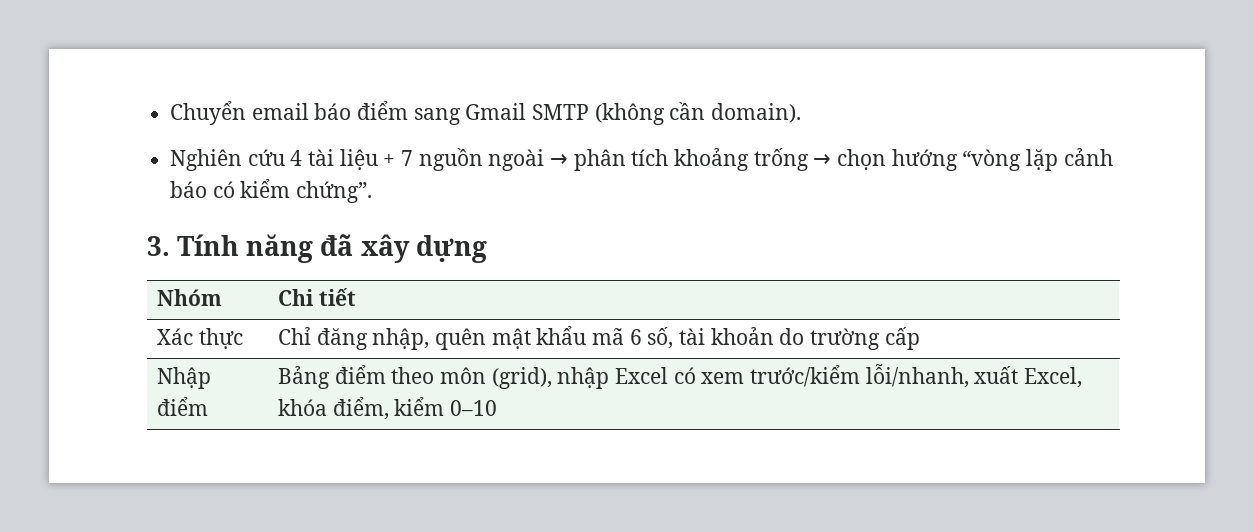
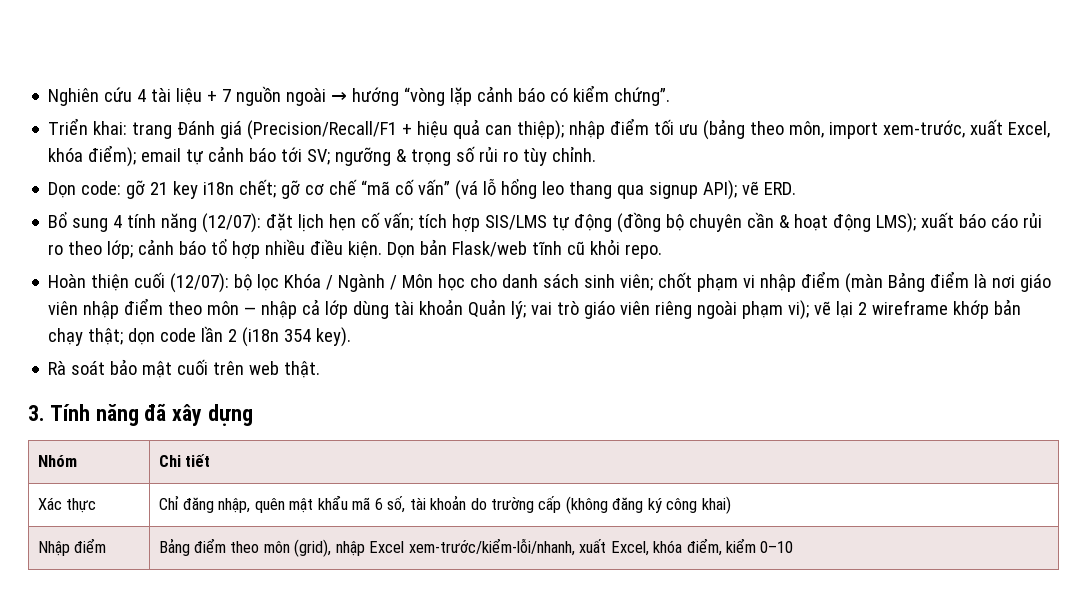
- Chuyển email báo điểm sang Gmail SMTP (không cần domain).
- Nghiên cứu 4 tài liệu + 7 nguồn ngoài → phân tích khoảng trống → chọn hướng “vòng lặp cảnh báo có kiểm chứng”.
+ Nghiên cứu 4 tài liệu + 7 nguồn ngoài → hướng “vòng lặp cảnh báo có kiểm chứng”.
+ Triển khai: trang Đánh giá (Precision/Recall/F1 + hiệu quả can thiệp); nhập điểm tối ưu (bảng theo môn, import xem-trước, xuất Excel, khóa điểm); email tự cảnh báo tới SV; ngưỡng & trọng số rủi ro tùy chỉnh.
+ Dọn code: gỡ 21 key i18n chết; gỡ cơ chế “mã cố vấn” (vá lỗ hổng leo thang qua signup API); vẽ ERD.
+ Bổ sung 4 tính năng (12/07): đặt lịch hẹn cố vấn; tích hợp SIS/LMS tự động (đồng bộ chuyên cần & hoạt động LMS); xuất báo cáo rủi ro theo lớp; cảnh báo tổ hợp nhiều điều kiện. Dọn bản Flask/web tĩnh cũ khỏi repo.
+ Hoàn thiện cuối (12/07): bộ lọc Khóa / Ngành / Môn học cho danh sách sinh viên; chốt phạm vi nhập điểm (màn Bảng điểm là nơi giáo viên nhập điểm theo môn — nhập cả lớp dùng tài khoản Quản lý; vai trò giáo viên riêng ngoài phạm vi); vẽ lại 2 wireframe khớp bản chạy thật; dọn code lần 2 (i18n 354 key).
+ Rà soát bảo mật cuối trên web thật.
- Xác thực | Chỉ đăng nhập, quên mật khẩu mã 6 số, tài khoản do trường cấp
+ Xác thực | Chỉ đăng nhập, quên mật khẩu mã 6 số, tài khoản do trường cấp (không đăng ký công khai)
- Nhập điểm | Bảng điểm theo môn (grid), nhập Excel có xem trước/kiểm lỗi/nhanh, xuất Excel, khóa điểm, kiểm 0–10
+ Nhập điểm | Bảng điểm theo môn (grid), nhập Excel xem-trước/kiểm-lỗi/nhanh, xuất Excel, khóa điểm, kiểm 0–10

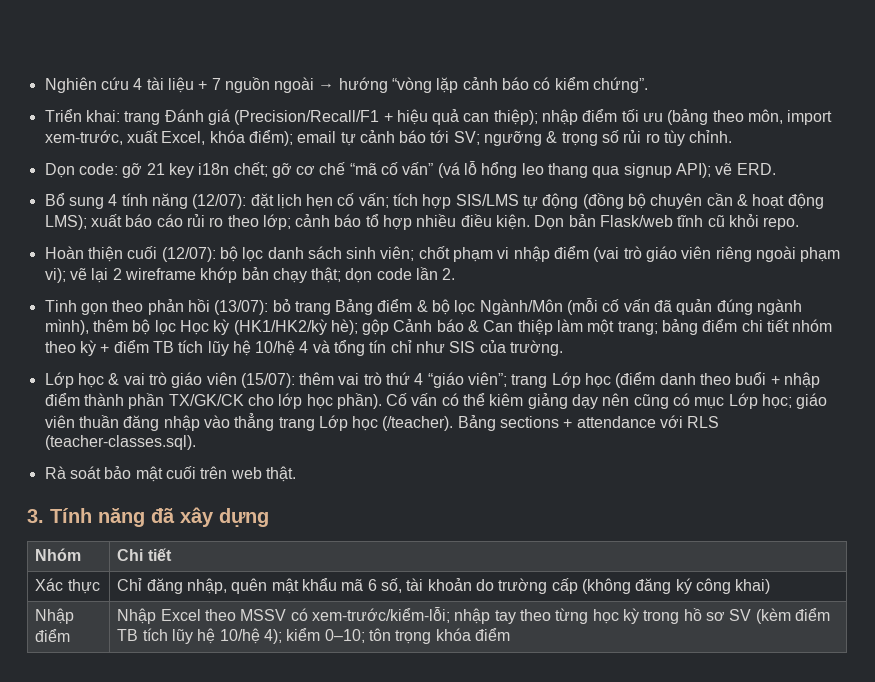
- Hoàn thiện cuối (12/07): bộ lọc Khóa / Ngành / Môn học cho danh sách sinh viên; chốt phạm vi nhập điểm (màn Bảng điểm là nơi giáo viên nhập điểm theo môn — nhập cả lớp dùng tài khoản Quản lý; vai trò giáo viên riêng ngoài phạm vi); vẽ lại 2 wireframe khớp bản chạy thật; dọn code lần 2 (i18n 354 key).
+ Hoàn thiện cuối (12/07): bộ lọc danh sách sinh viên; chốt phạm vi nhập điểm (vai trò giáo viên riêng ngoài phạm vi); vẽ lại 2 wireframe khớp bản chạy thật; dọn code lần 2.
+ Tinh gọn theo phản hồi (13/07): bỏ trang Bảng điểm & bộ lọc Ngành/Môn (mỗi cố vấn đã quản đúng ngành mình), thêm bộ lọc Học kỳ (HK1/HK2/kỳ hè); gộp Cảnh báo & Can thiệp làm một trang; bảng điểm chi tiết nhóm theo kỳ + điểm TB tích lũy hệ 10/hệ 4 và tổng tín chỉ như SIS của trường.
+ Lớp học & vai trò giáo viên (15/07): thêm vai trò thứ 4 “giáo viên”; trang Lớp học (điểm danh theo buổi + nhập điểm thành phần TX/GK/CK cho lớp học phần). Cố vấn có thể kiêm giảng dạy nên cũng có mục Lớp học; giáo viên thuần đăng nhập vào thẳng trang Lớp học (/teacher). Bảng sections + attendance với RLS (teacher-classes.sql).
- Nhập điểm | Bảng điểm theo môn (grid), nhập Excel xem-trước/kiểm-lỗi/nhanh, xuất Excel, khóa điểm, kiểm 0–10
+ Nhập điểm | Nhập Excel theo MSSV có xem-trước/kiểm-lỗi; nhập tay theo từng học kỳ trong hồ sơ SV (kèm điểm TB tích lũy hệ 10/hệ 4); kiểm 0–10; tôn trọng khóa điểm

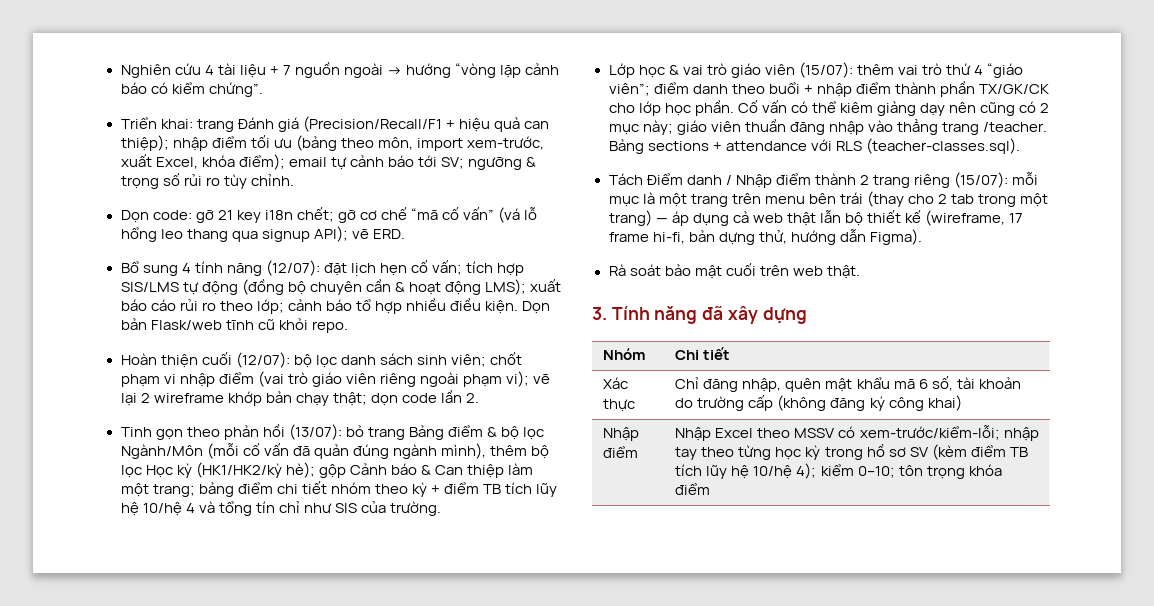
- Lớp học & vai trò giáo viên (15/07): thêm vai trò thứ 4 “giáo viên”; trang Lớp học (điểm danh theo buổi + nhập điểm thành phần TX/GK/CK cho lớp học phần).
+ Lớp học & vai trò giáo viên (15/07): thêm vai trò thứ 4 “giáo viên”; điểm danh theo buổi + nhập điểm thành phần TX/GK/CK cho lớp học phần.
- Cố vấn có thể kiêm giảng dạy nên cũng có mục Lớp học; giáo viên thuần đăng nhập vào thẳng trang Lớp học (/teacher).
+ Cố vấn có thể kiêm giảng dạy nên cũng có 2 mục này; giáo viên thuần đăng nhập vào thẳng trang /teacher.
+ Tách Điểm danh / Nhập điểm thành 2 trang riêng (15/07): mỗi mục là một trang trên menu bên trái (thay cho 2 tab trong một trang) — áp dụng cả web thật lẫn bộ thiết kế (wireframe, 17 frame hi-fi, bản dựng thử, hướng dẫn Figma).

